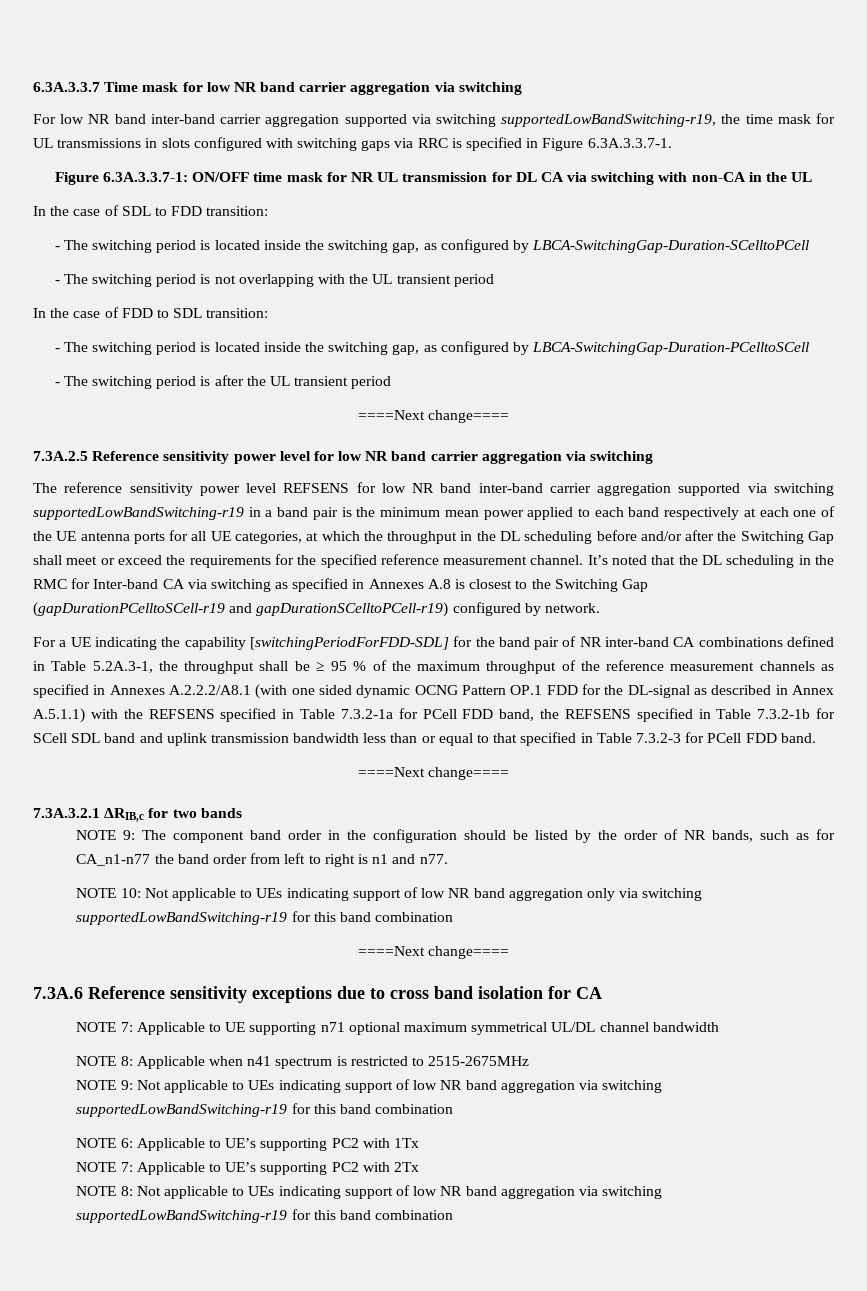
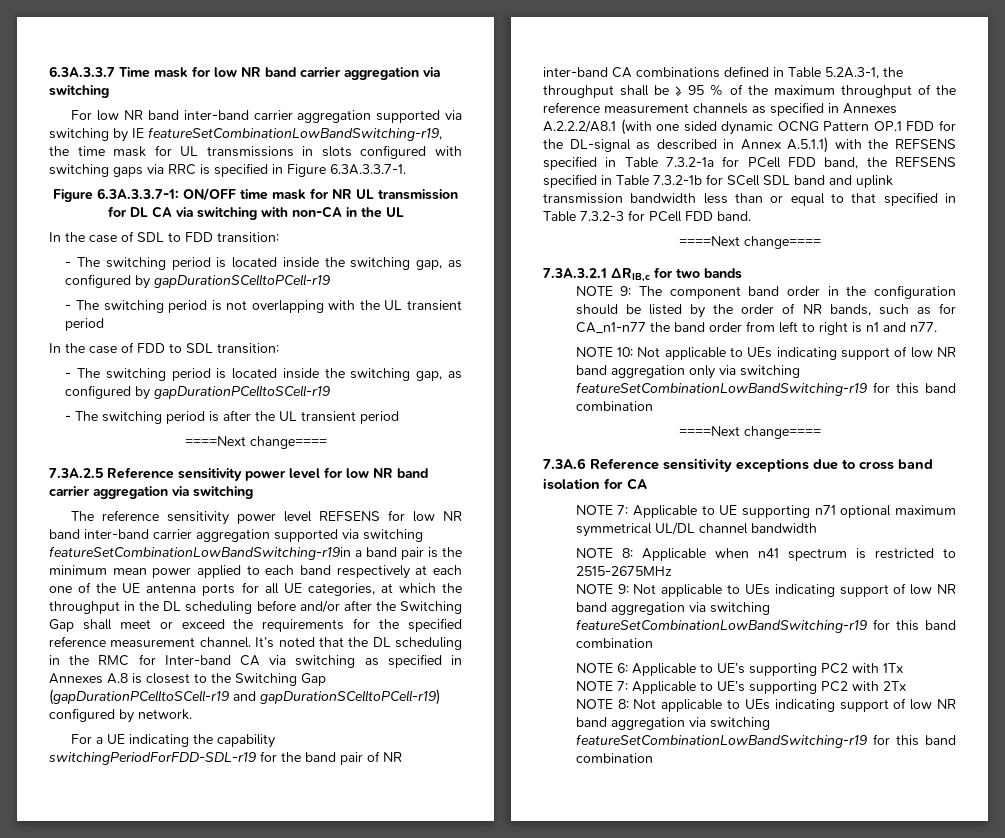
- For low NR band inter-band carrier aggregation supported via switching supportedLowBandSwitching-r19, the time mask for UL transmissions in slots configured with switching gaps via RRC is specified in Figure 6.3A.3.3.7-1.
+ For low NR band inter-band carrier aggregation supported via switching by IE featureSetCombinationLowBandSwitching-r19, the time mask for UL transmissions in slots configured with switching gaps via RRC is specified in Figure 6.3A.3.3.7-1.
- - The switching period is located inside the switching gap, as configured by LBCA-SwitchingGap-Duration-SCelltoPCell
+ - The switching period is located inside the switching gap, as configured by gapDurationSCelltoPCell-r19
- - The switching period is located inside the switching gap, as configured by LBCA-SwitchingGap-Duration-PCelltoSCell
+ - The switching period is located inside the switching gap, as configured by gapDurationPCelltoSCell-r19
- The reference sensitivity power level REFSENS for low NR band inter-band carrier aggregation supported via switching supportedLowBandSwitching-r19 in a band pair is the minimum mean power applied to each band respectively at each one of the UE antenna ports for all UE categories, at which the throughput in the DL scheduling before and/or after the Switching Gap shall meet or exceed the requirements for the specified reference measurement channel.
+ The reference sensitivity power level REFSENS for low NR band inter-band carrier aggregation supported via switching featureSetCombinationLowBandSwitching-r19in a band pair is the minimum mean power applied to each band respectively at each one of the UE antenna ports for all UE categories, at which the throughput in the DL scheduling before and/or after the Switching Gap shall meet or exceed the requirements for the specified reference measurement channel.
- For a UE indicating the capability [switchingPeriodForFDD-SDL] for the band pair of NR inter-band CA combinations defined in Table 5.2A.3-1, the throughput shall be ≥ 95 % of the maximum throughput of the reference measurement channels as specified in Annexes A.2.2.2/A8.1 (with one sided dynamic OCNG Pattern OP.1 FDD for the DL-signal as described in Annex A.5.1.1) with the REFSENS specified in Table 7.3.2-1a for PCell FDD band, the REFSENS specified in Table 7.3.2-1b for SCell SDL band and uplink transmission bandwidth less than or equal to that specified in Table 7.3.2-3 for PCell FDD band.
+ For a UE indicating the capability switchingPeriodForFDD-SDL-r19 for the band pair of NR inter-band CA combinations defined in Table 5.2A.3-1, the throughput shall be ≥ 95 % of the maximum throughput of the reference measurement channels as specified in Annexes A.2.2.2/A8.1 (with one sided dynamic OCNG Pattern OP.1 FDD for the DL-signal as described in Annex A.5.1.1) with the REFSENS specified in Table 7.3.2-1a for PCell FDD band, the REFSENS specified in Table 7.3.2-1b for SCell SDL band and uplink transmission bandwidth less than or equal to that specified in Table 7.3.2-3 for PCell FDD band.
- NOTE 10: Not applicable to UEs indicating support of low NR band aggregation only via switching supportedLowBandSwitching-r19 for this band combination
+ NOTE 10: Not applicable to UEs indicating support of low NR band aggregation only via switching featureSetCombinationLowBandSwitching-r19 for this band combination
- NOTE 9: Not applicable to UEs indicating support of low NR band aggregation via switching supportedLowBandSwitching-r19 for this band combination
+ NOTE 9: Not applicable to UEs indicating support of low NR band aggregation via switching featureSetCombinationLowBandSwitching-r19 for this band combination
- NOTE 8: Not applicable to UEs indicating support of low NR band aggregation via switching supportedLowBandSwitching-r19 for this band combination
+ NOTE 8: Not applicable to UEs indicating support of low NR band aggregation via switching featureSetCombinationLowBandSwitching-r19 for this band combination

